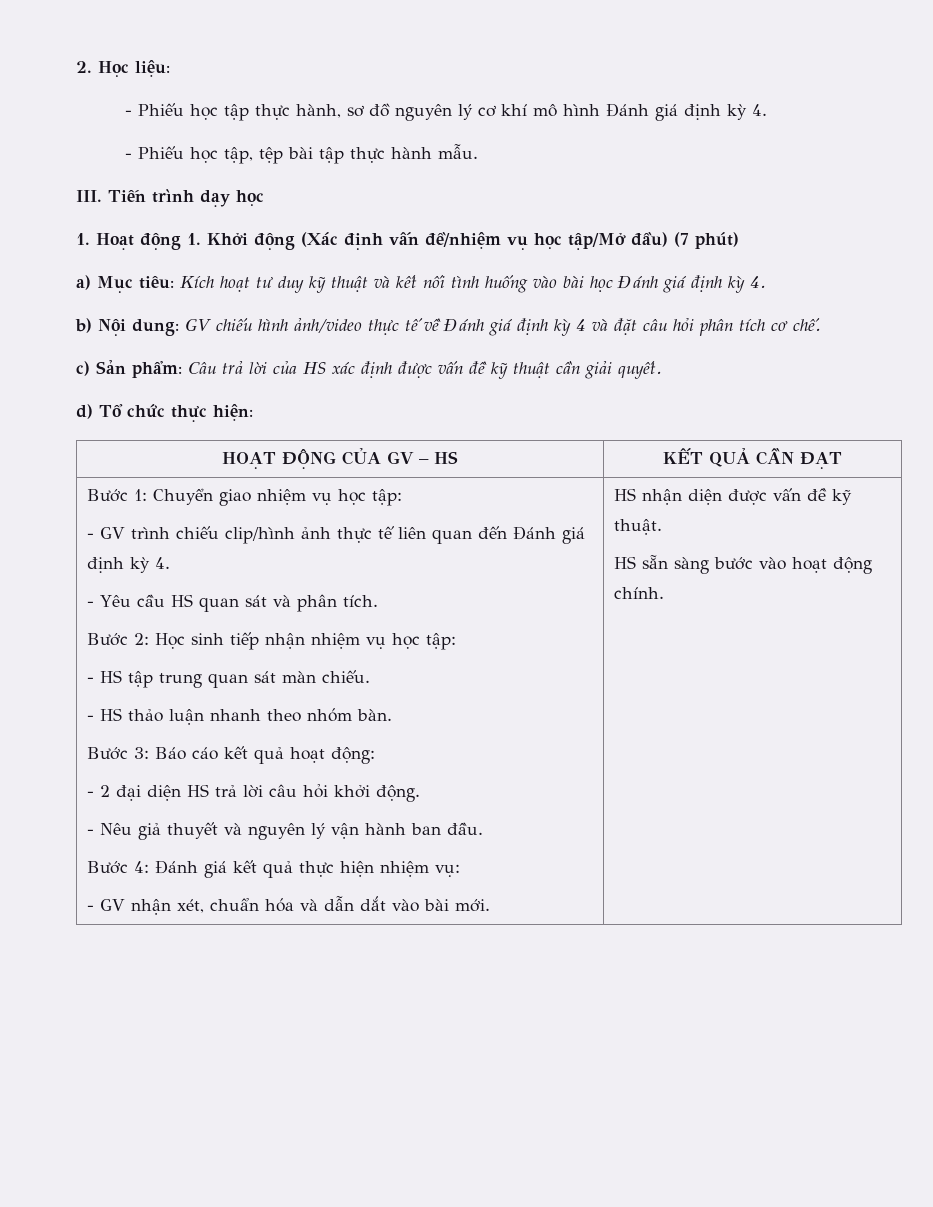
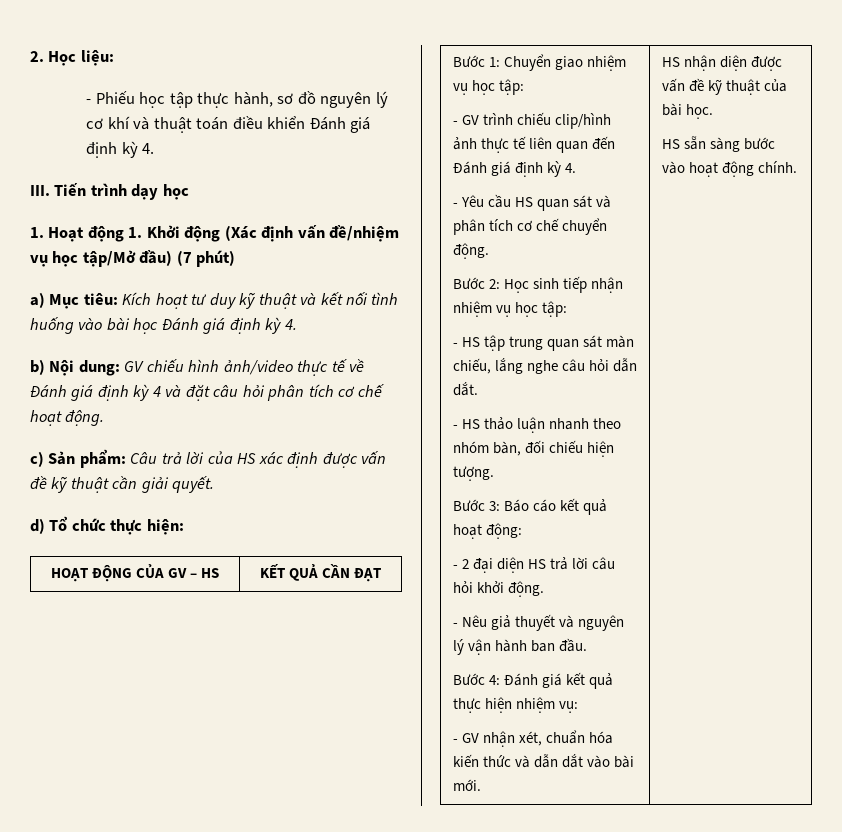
- - Phiếu học tập thực hành, sơ đồ nguyên lý cơ khí mô hình Đánh giá định kỳ 4.
- - Phiếu học tập, tệp bài tập thực hành mẫu.
+ - Phiếu học tập thực hành, sơ đồ nguyên lý cơ khí và thuật toán điều khiển Đánh giá định kỳ 4.
- b) Nội dung: GV chiếu hình ảnh/video thực tế về Đánh giá định kỳ 4 và đặt câu hỏi phân tích cơ chế.
+ b) Nội dung: GV chiếu hình ảnh/video thực tế về Đánh giá định kỳ 4 và đặt câu hỏi phân tích cơ chế hoạt động.
- - Yêu cầu HS quan sát và phân tích.
+ - Yêu cầu HS quan sát và phân tích cơ chế chuyển động.
- - HS tập trung quan sát màn chiếu.
+ - HS tập trung quan sát màn chiếu, lắng nghe câu hỏi dẫn dắt.
- - HS thảo luận nhanh theo nhóm bàn.
+ - HS thảo luận nhanh theo nhóm bàn, đối chiếu hiện tượng.
- - GV nhận xét, chuẩn hóa và dẫn dắt vào bài mới.
+ - GV nhận xét, chuẩn hóa kiến thức và dẫn dắt vào bài mới.
- HS nhận diện được vấn đề kỹ thuật.
+ HS nhận diện được vấn đề kỹ thuật của bài học.

